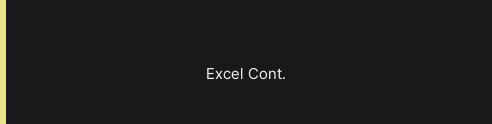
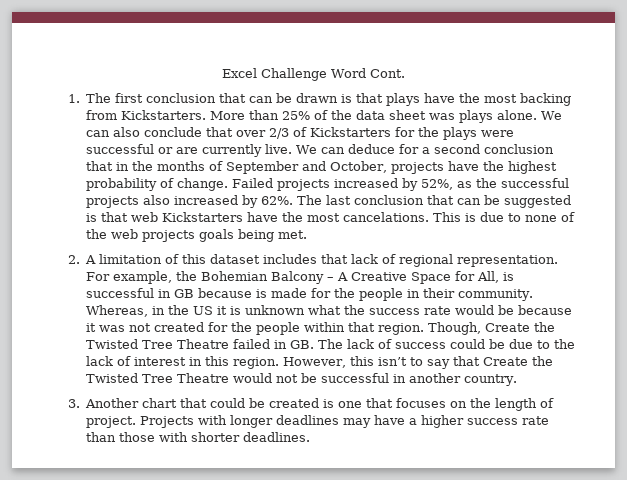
- Excel Cont.
+ Excel Challenge Word Cont.
+ 1. The first conclusion that can be drawn is that plays have the most backing from Kickstarters. More than 25% of the data sheet was plays alone. We can also conclude that over 2/3 of Kickstarters for the plays were successful or are currently live. We can deduce for a second conclusion that in the months of September and October, projects have the highest probability of change. Failed projects increased by 52%, as the successful projects also increased by 62%. The last conclusion that can be suggested is that web Kickstarters have the most cancelations. This is due to none of the web projects goals being met.
+ 2. A limitation of this dataset includes that lack of regional representation. For example, the Bohemian Balcony – A Creative Space for All, is successful in GB because is made for the people in their community. Whereas, in the US it is unknown what the success rate would be because it was not created for the people within that region. Though, Create the Twisted Tree Theatre failed in GB. The lack of success could be due to the lack of interest in this region. However, this isn’t to say that Create the Twisted Tree Theatre would not be successful in another country.
+ 3. Another chart that could be created is one that focuses on the length of project. Projects with longer deadlines may have a higher success rate than those with shorter deadlines.

